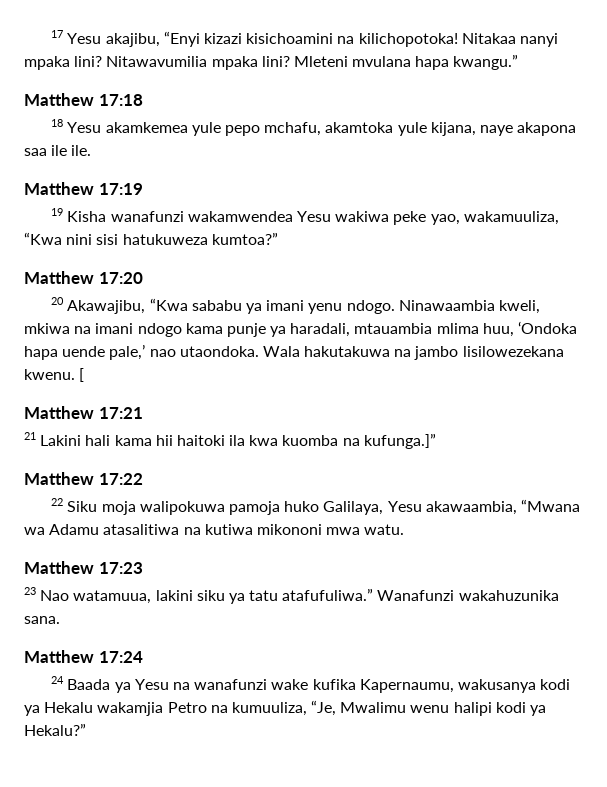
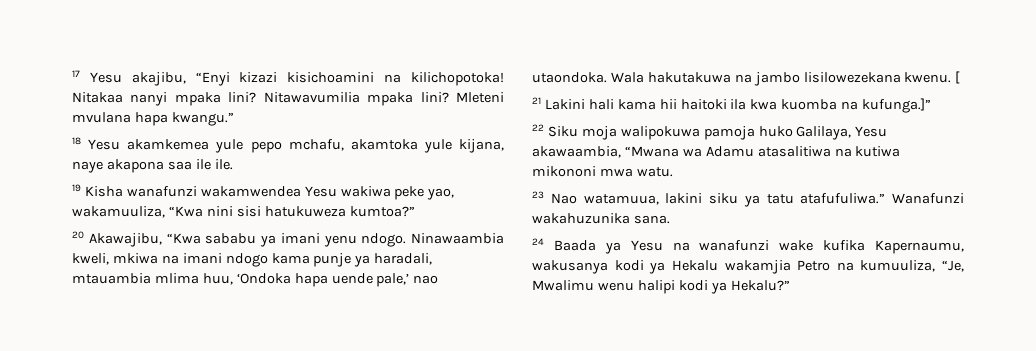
- Matthew 17:18
- Matthew 17:19
- Matthew 17:20
- Matthew 17:21
- Matthew 17:22
- Matthew 17:23
- Matthew 17:24

